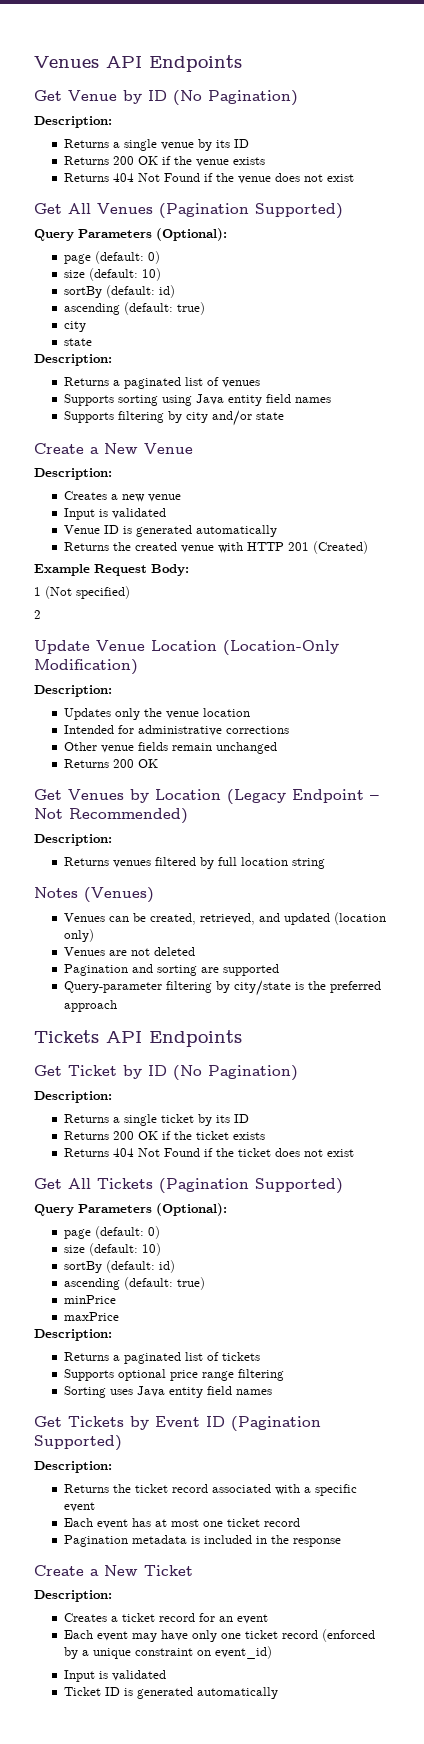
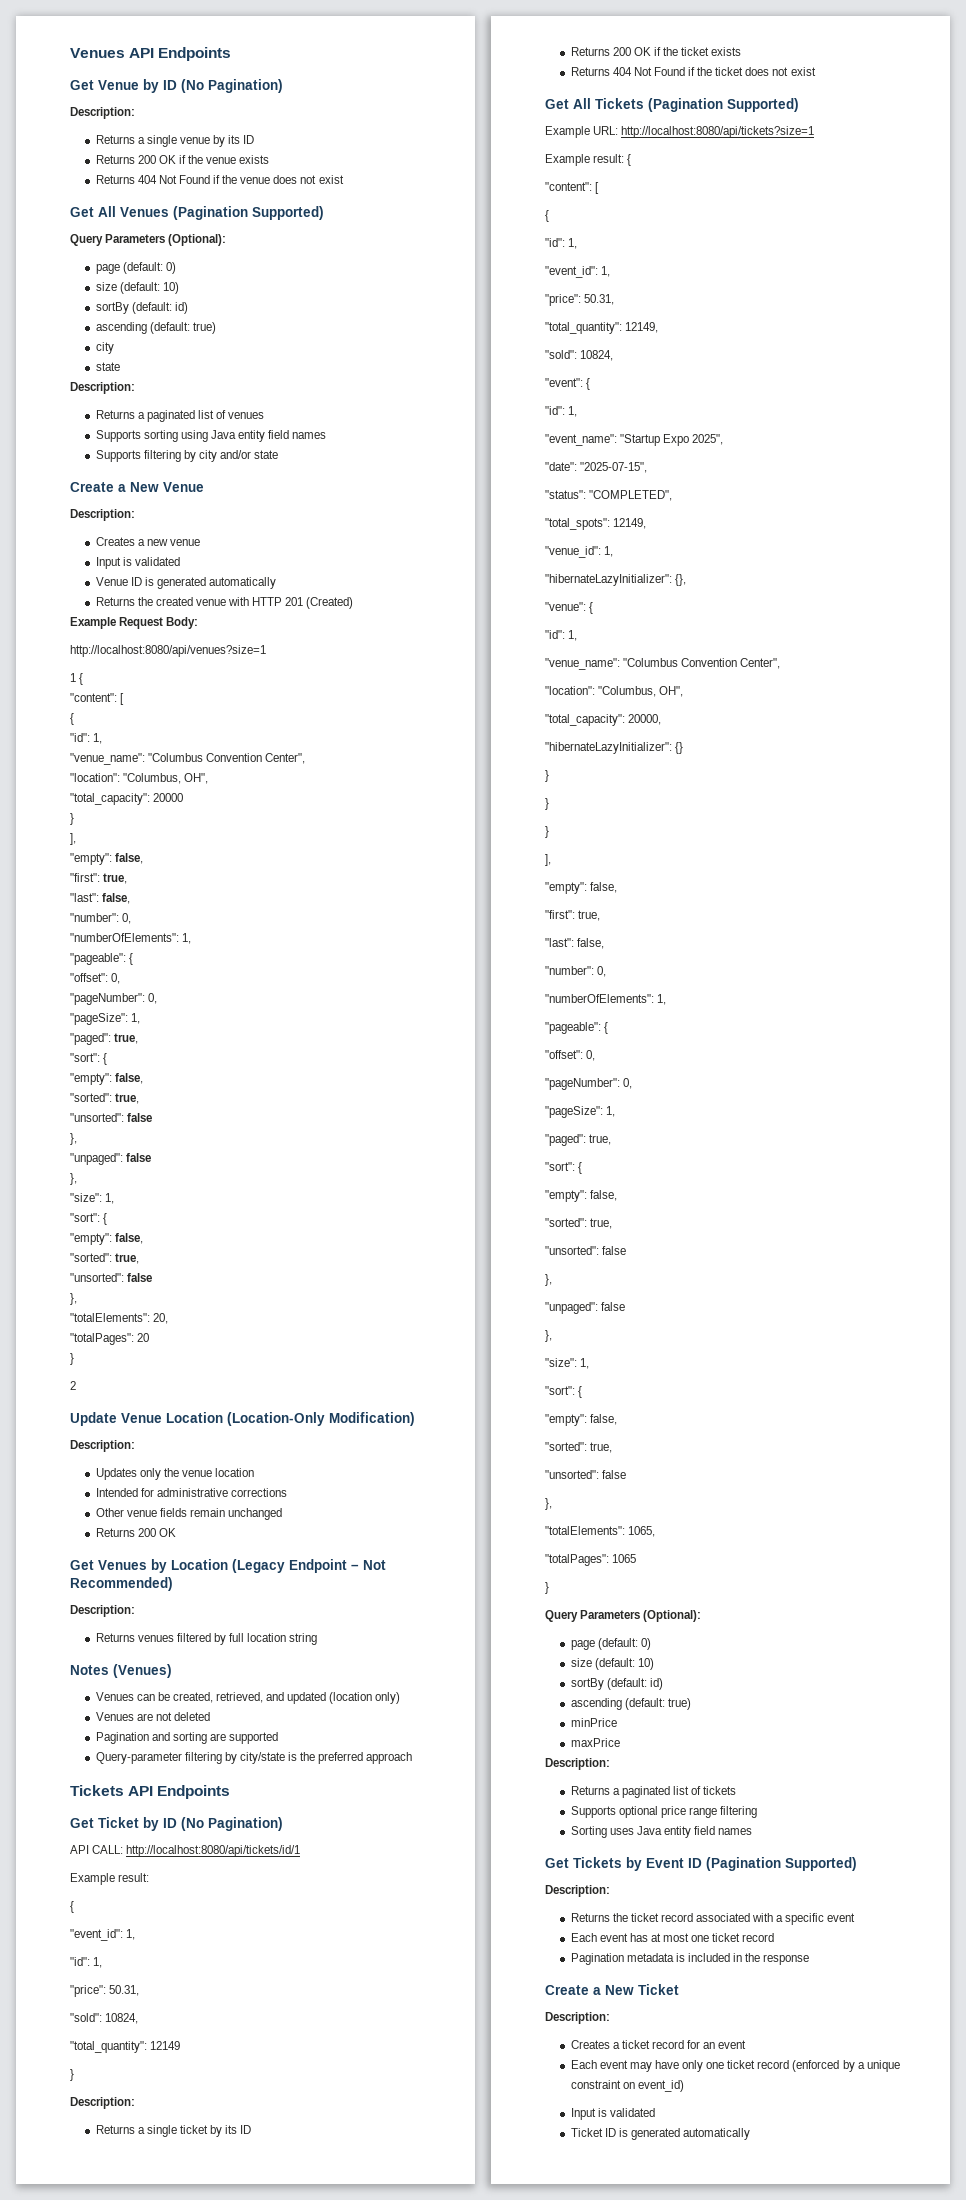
+ http://localhost:8080/api/venues?size=1
- 1 (Not specified)
+ 1 {
+ "content": [
+ {
+ "id": 1,
+ "venue_name": "Columbus Convention Center",
+ "location": "Columbus, OH",
+ "total_capacity": 20000
+ }
+ ],
+ "empty": false,
+ "first": true,
+ "last": false,
+ "number": 0,
+ "numberOfElements": 1,
+ "pageable": {
+ "offset": 0,
+ "pageNumber": 0,
+ "pageSize": 1,
+ "paged": true,
+ "sort": {
+ "empty": false,
+ "sorted": true,
+ "unsorted": false
+ },
+ "unpaged": false
+ },
+ "size": 1,
+ "sort": {
+ "empty": false,
+ "sorted": true,
+ "unsorted": false
+ },
+ "totalElements": 20,
+ "totalPages": 20
+ }
+ API CALL: http://localhost:8080/api/tickets/id/1
+ Example result:
+ {
+ "event_id": 1,
+ "id": 1,
+ "price": 50.31,
+ "sold": 10824,
+ "total_quantity": 12149
+ }
+ Example URL: http://localhost:8080/api/tickets?size=1
+ Example result: {
+ "content": [
+ {
+ "id": 1,
+ "event_id": 1,
+ "price": 50.31,
+ "total_quantity": 12149,
+ "sold": 10824,
+ "event": {
+ "id": 1,
+ "event_name": "Startup Expo 2025",
+ "date": "2025-07-15",
+ "status": "COMPLETED",
+ "total_spots": 12149,
+ "venue_id": 1,
+ "hibernateLazyInitializer": {},
+ "venue": {
+ "id": 1,
+ "venue_name": "Columbus Convention Center",
+ "location": "Columbus, OH",
+ "total_capacity": 20000,
+ "hibernateLazyInitializer": {}
+ }
+ }
+ }
+ ],
+ "empty": false,
+ "first": true,
+ "last": false,
+ "number": 0,
+ "numberOfElements": 1,
+ "pageable": {
+ "offset": 0,
+ "pageNumber": 0,
+ "pageSize": 1,
+ "paged": true,
+ "sort": {
+ "empty": false,
+ "sorted": true,
+ "unsorted": false
+ },
+ "unpaged": false
+ },
+ "size": 1,
+ "sort": {
+ "empty": false,
+ "sorted": true,
+ "unsorted": false
+ },
+ "totalElements": 1065,
+ "totalPages": 1065
+ }

